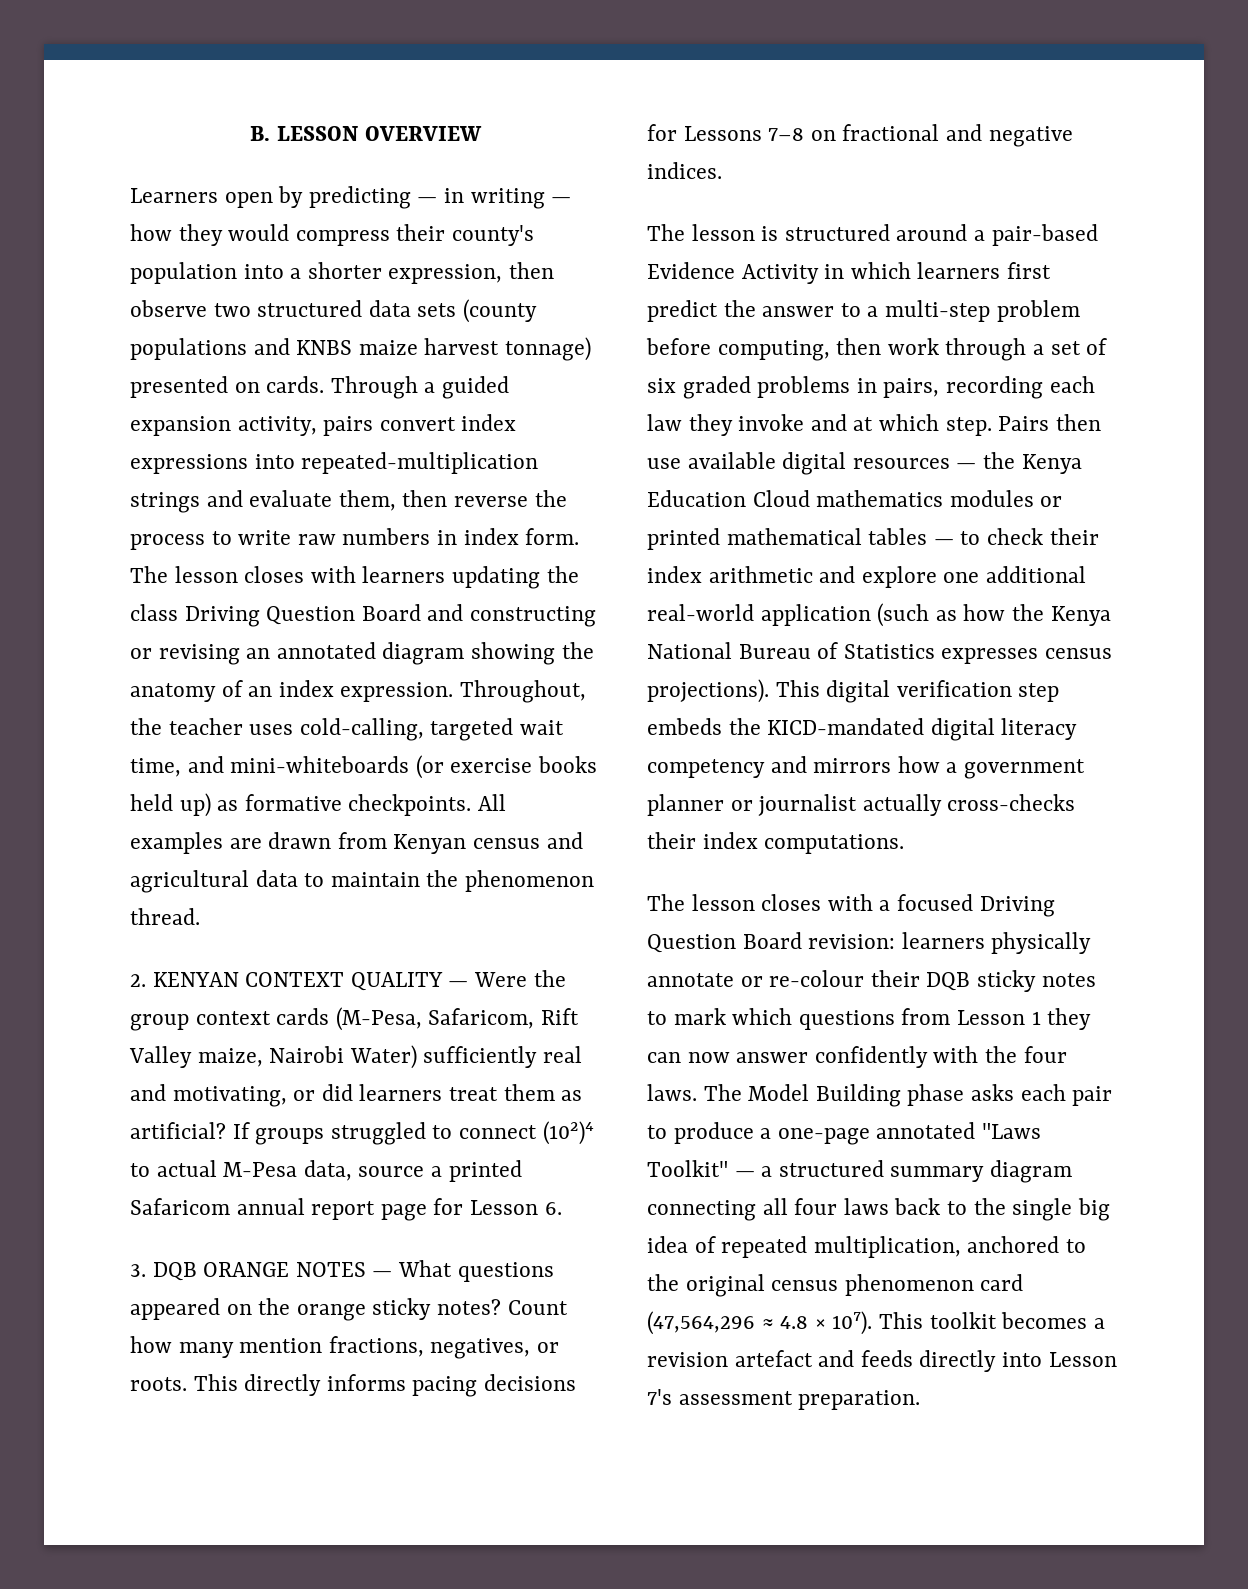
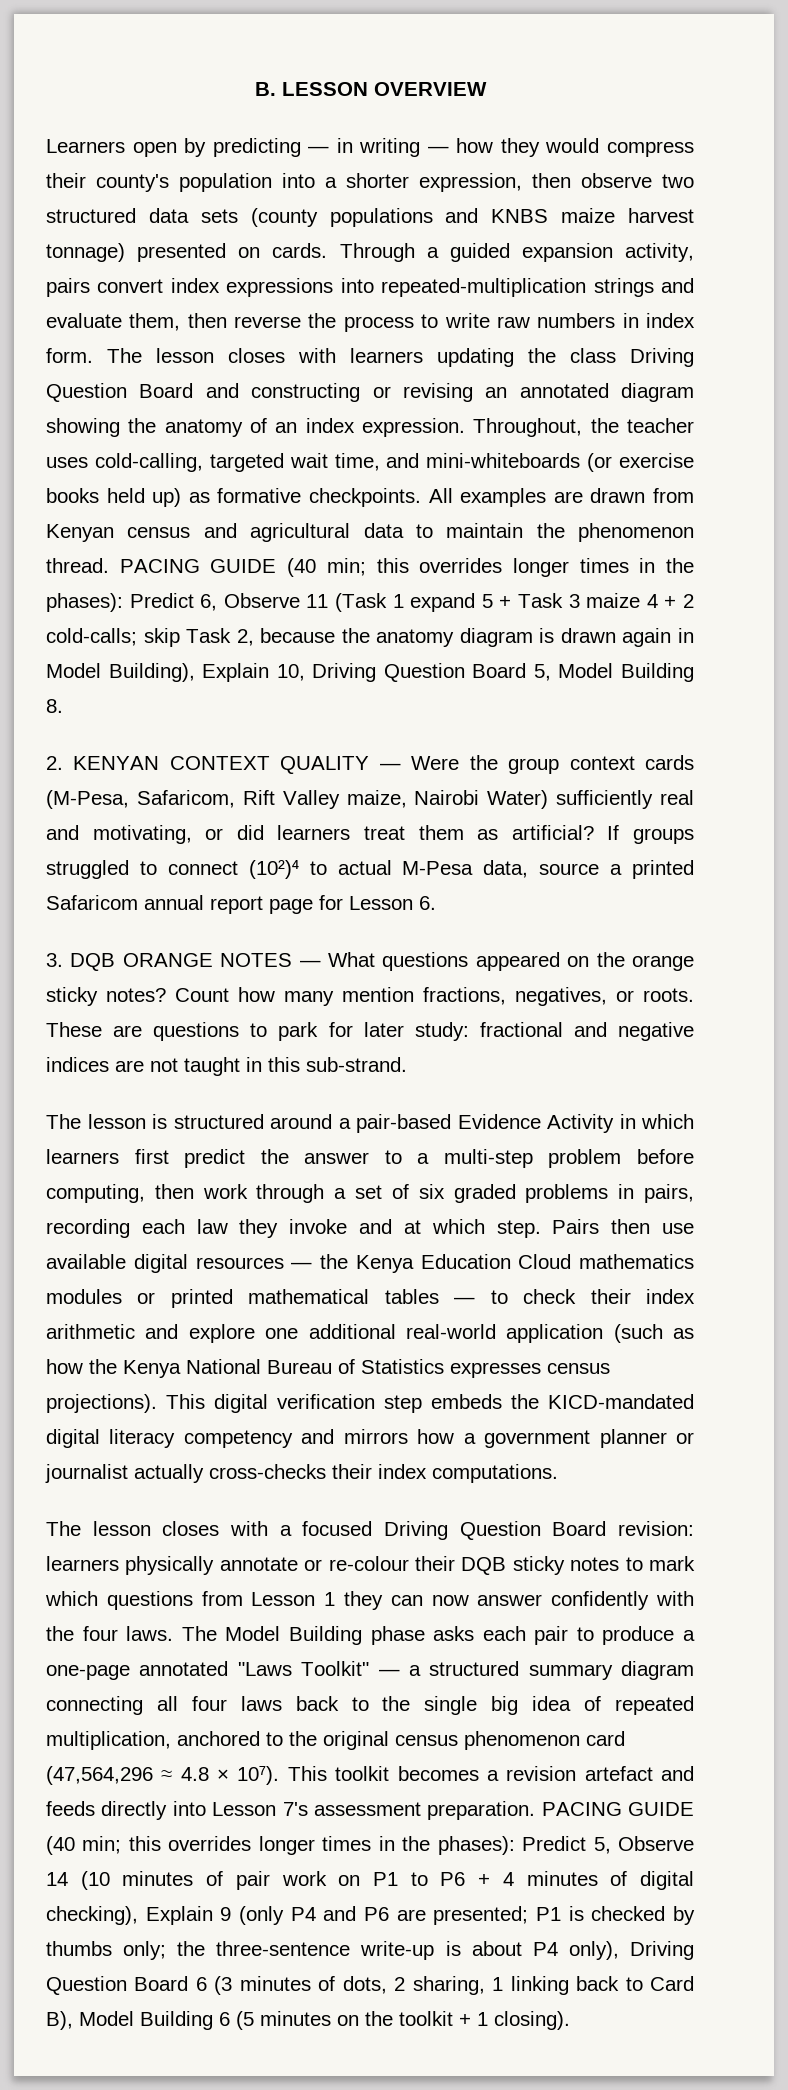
+ PACING GUIDE (40 min; this overrides longer times in the phases): Predict 6, Observe 11 (Task 1 expand 5 + Task 3 maize 4 + 2 cold-calls; skip Task 2, because the anatomy diagram is drawn again in Model Building), Explain 10, Driving Question Board 5, Model Building 8.
- This directly informs pacing decisions for Lessons 7–8 on fractional and negative indices.
+ These are questions to park for later study: fractional and negative indices are not taught in this sub-strand.
+ PACING GUIDE (40 min; this overrides longer times in the phases): Predict 5, Observe 14 (10 minutes of pair work on P1 to P6 + 4 minutes of digital checking), Explain 9 (only P4 and P6 are presented; P1 is checked by thumbs only; the three-sentence write-up is about P4 only), Driving Question Board 6 (3 minutes of dots, 2 sharing, 1 linking back to Card B), Model Building 6 (5 minutes on the toolkit + 1 closing).

